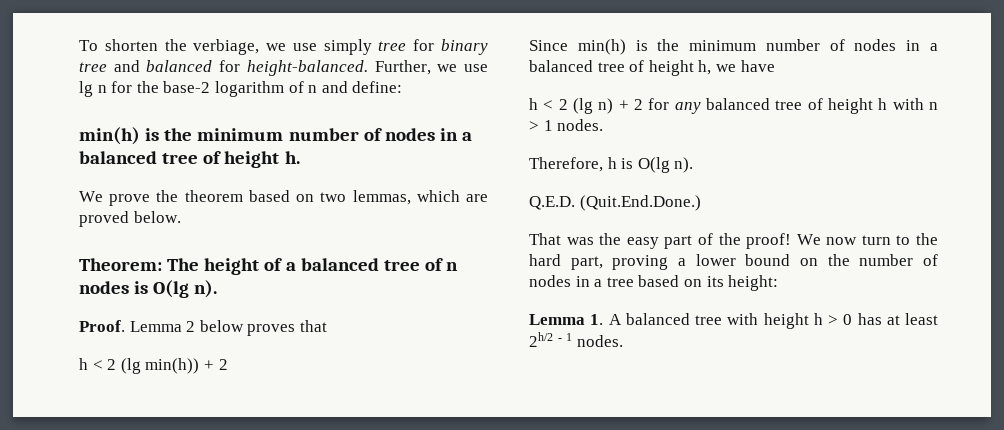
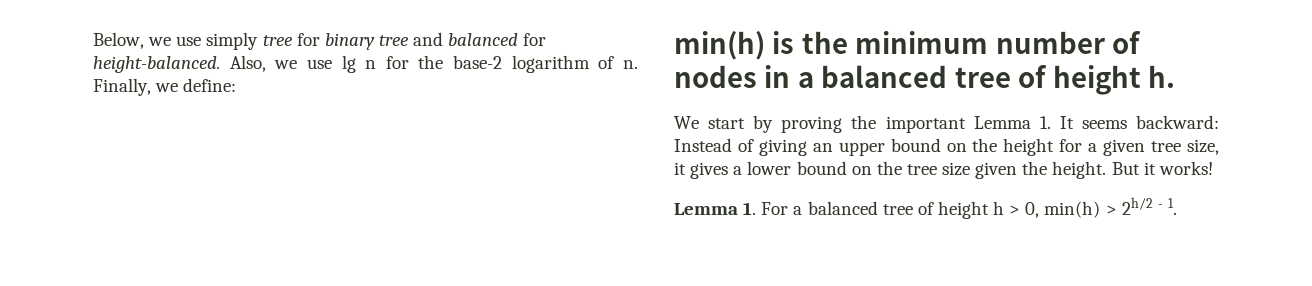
- To shorten the verbiage, we use simply tree for binary tree and balanced for height-balanced.
+ Below, we use simply tree for binary tree and balanced for height-balanced.
- Further, we use lg n for the base-2 logarithm of n and define:
+ Also, we use lg n for the base-2 logarithm of n. Finally, we define:
- We prove the theorem based on two lemmas, which are proved below.
- Theorem: The height of a balanced tree of n nodes is O(lg n).
- Proof. Lemma 2 below proves that
- h < 2 (lg min(h)) + 2
- Since min(h) is the minimum number of nodes in a balanced tree of height h, we have
- h < 2 (lg n) + 2 for any balanced tree of height h with n > 1 nodes.
- Therefore, h is O(lg n).
- Q.E.D. (Quit.End.Done.)
- That was the easy part of the proof! We now turn to the hard part, proving a lower bound on the number of nodes in a tree based on its height:
- Lemma 1. A balanced tree with height h > 0 has at least 2h/2 - 1 nodes.
+ We start by proving the important Lemma 1. It seems backward: Instead of giving an upper bound on the height for a given tree size, it gives a lower bound on the tree size given the height. But it works!
+ Lemma 1. For a balanced tree of height h > 0, min(h) > 2h/2 - 1.

